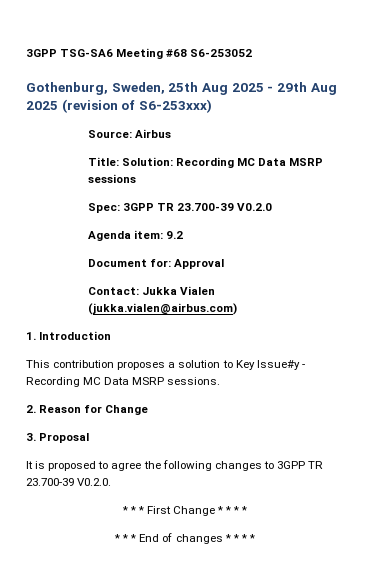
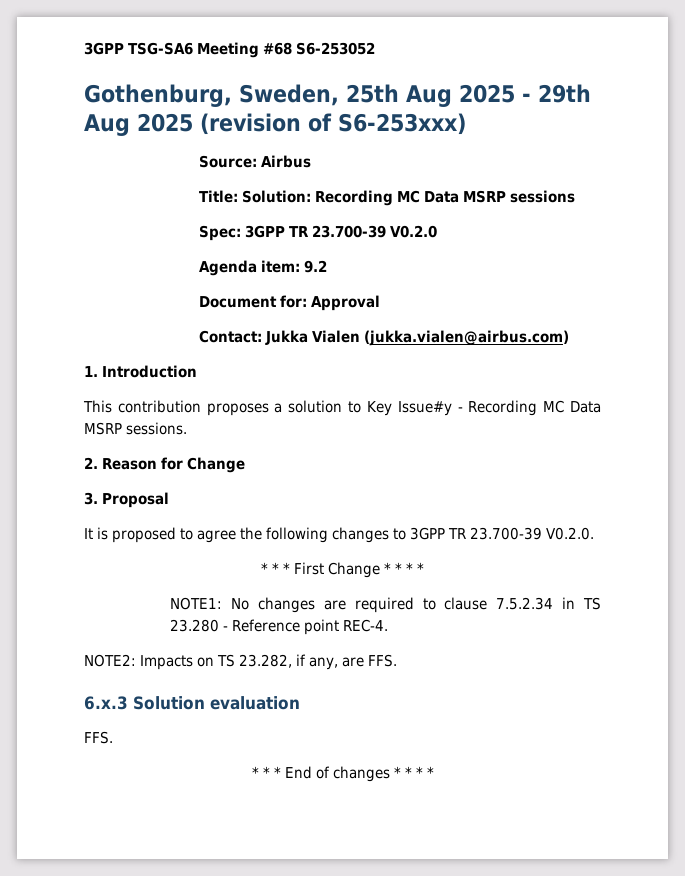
+ NOTE1: No changes are required to clause 7.5.2.34 in TS 23.280 - Reference point REC-4.
+ NOTE2: Impacts on TS 23.282, if any, are FFS.
+ 6.x.3 Solution evaluation
+ FFS.

